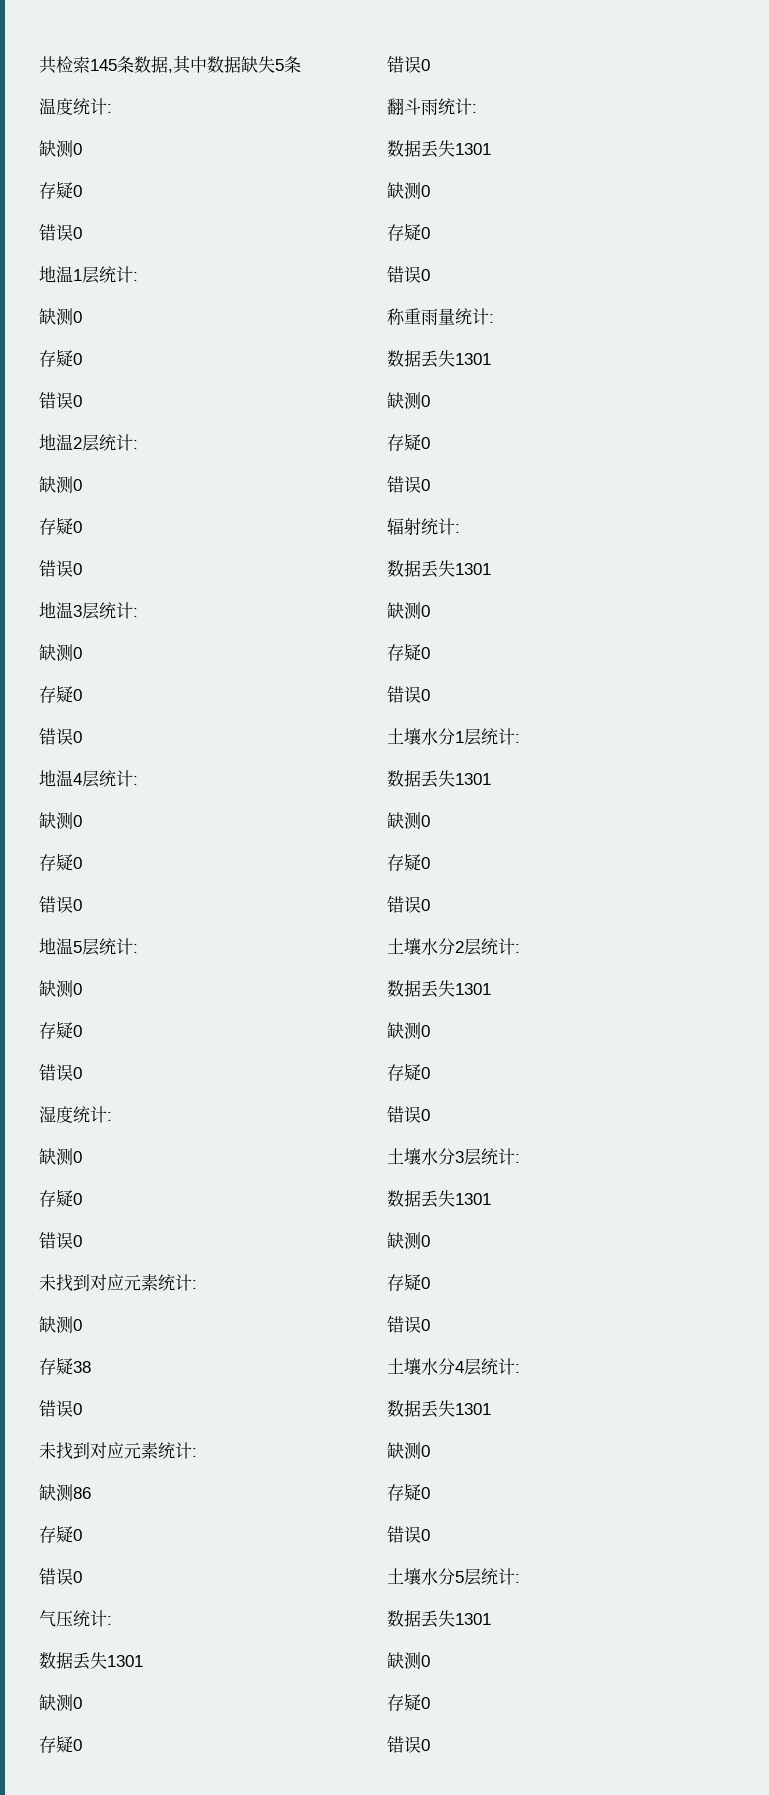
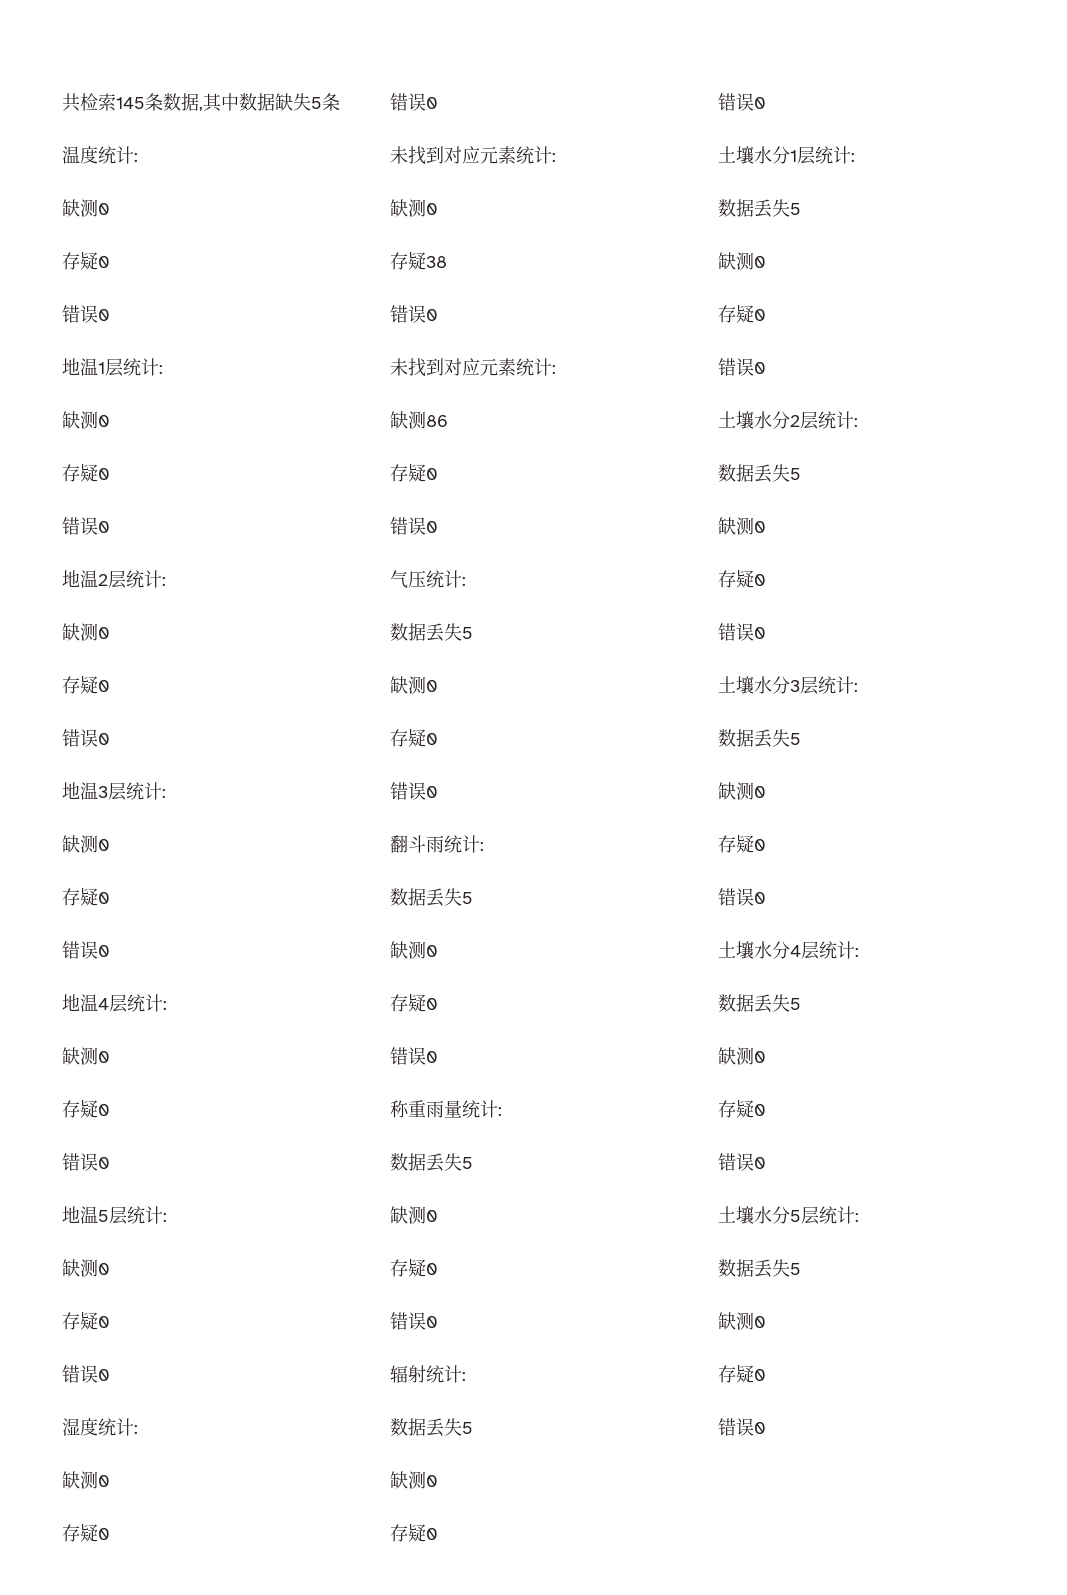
  气压统计:
- 数据丢失1301
+ 数据丢失5
  翻斗雨统计:
- 数据丢失1301
+ 数据丢失5
  称重雨量统计:
- 数据丢失1301
+ 数据丢失5
  辐射统计:
- 数据丢失1301
+ 数据丢失5
  土壤水分1层统计:
- 数据丢失1301
+ 数据丢失5
  土壤水分2层统计:
- 数据丢失1301
+ 数据丢失5
  土壤水分3层统计:
- 数据丢失1301
+ 数据丢失5
  土壤水分4层统计:
- 数据丢失1301
+ 数据丢失5
  土壤水分5层统计:
- 数据丢失1301
+ 数据丢失5

